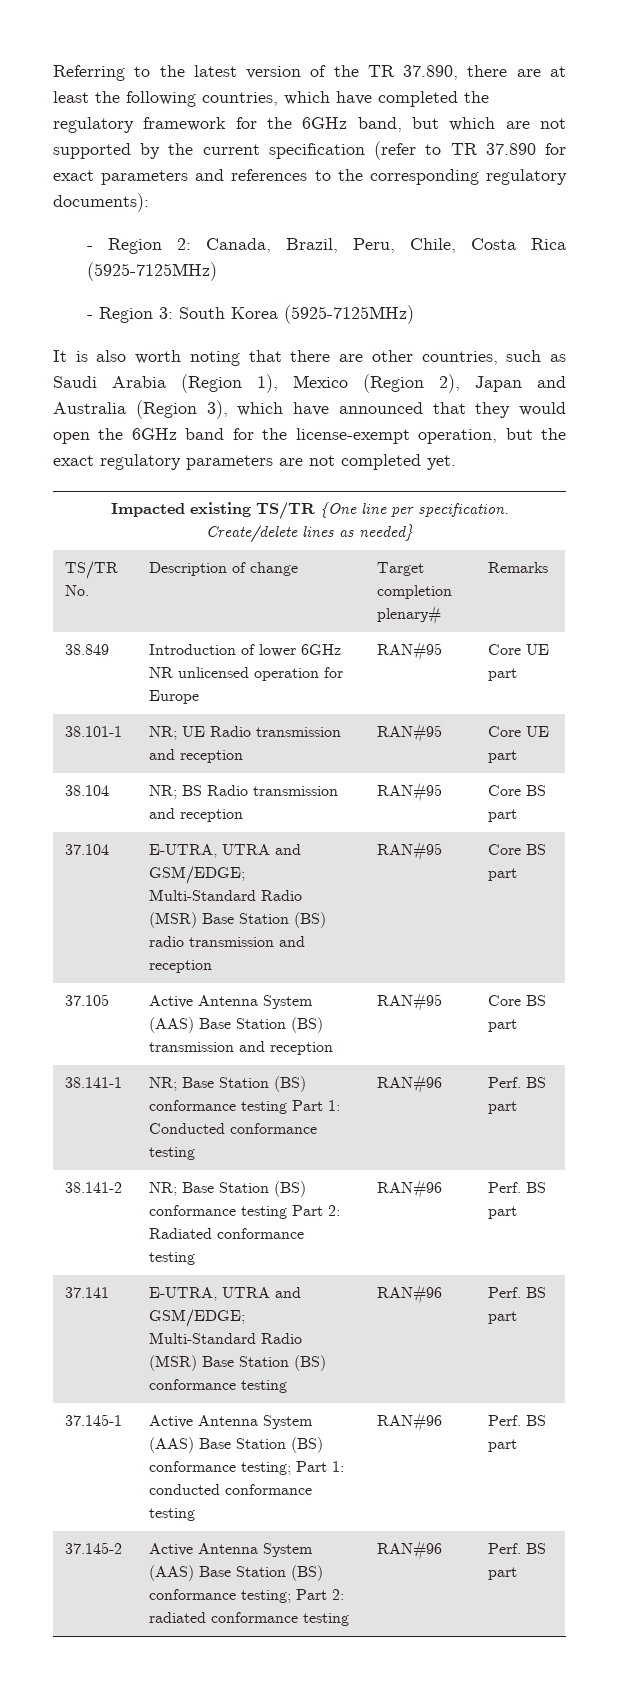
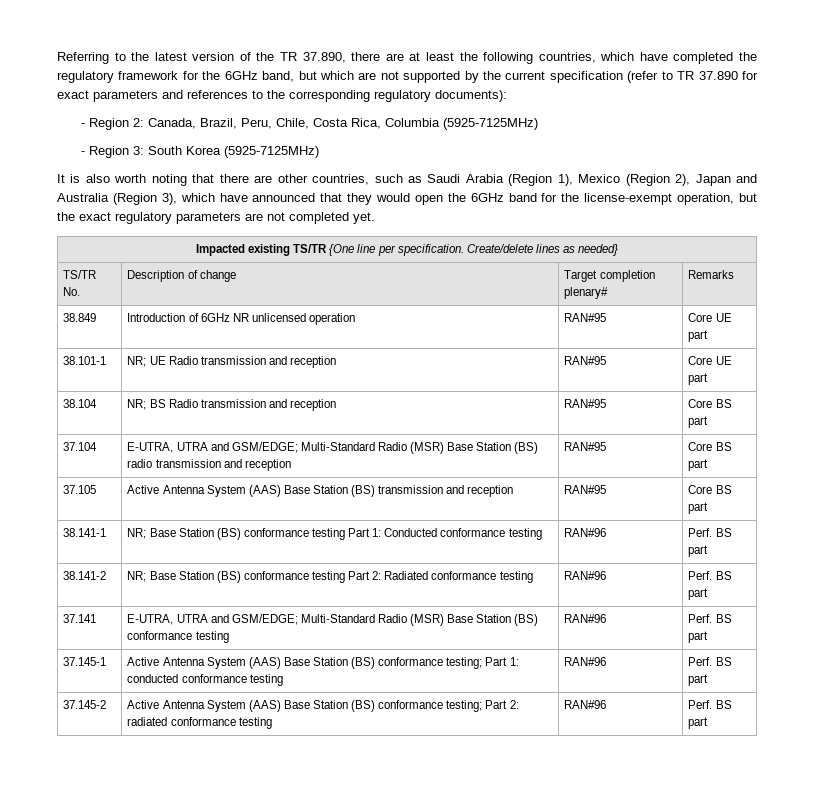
- - Region 2: Canada, Brazil, Peru, Chile, Costa Rica (5925-7125MHz)
+ - Region 2: Canada, Brazil, Peru, Chile, Costa Rica, Columbia (5925-7125MHz)
- 38.849 | Introduction of lower 6GHz NR unlicensed operation for Europe | RAN#95 | Core UE part
+ 38.849 | Introduction of 6GHz NR unlicensed operation | RAN#95 | Core UE part

